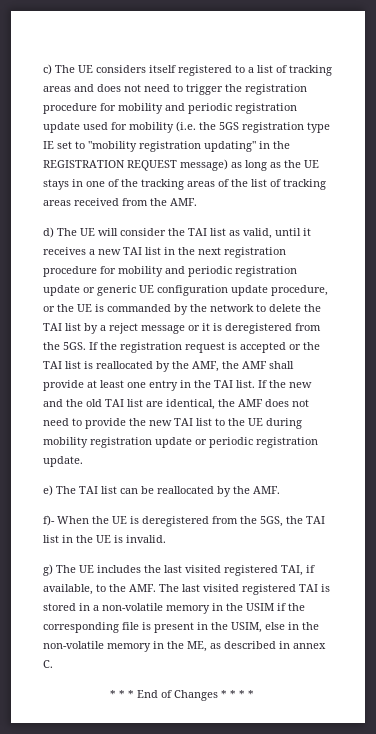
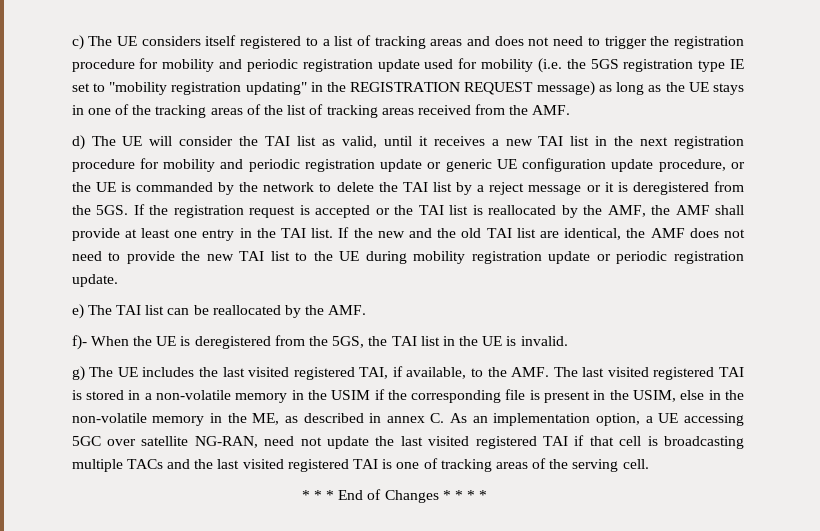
- g) The UE includes the last visited registered TAI, if available, to the AMF. The last visited registered TAI is stored in a non-volatile memory in the USIM if the corresponding file is present in the USIM, else in the non-volatile memory in the ME, as described in annex C.
+ g) The UE includes the last visited registered TAI, if available, to the AMF. The last visited registered TAI is stored in a non-volatile memory in the USIM if the corresponding file is present in the USIM, else in the non-volatile memory in the ME, as described in annex C. As an implementation option, a UE accessing 5GC over satellite NG-RAN, need not update the last visited registered TAI if that cell is broadcasting multiple TACs and the last visited registered TAI is one of tracking areas of the serving cell.

